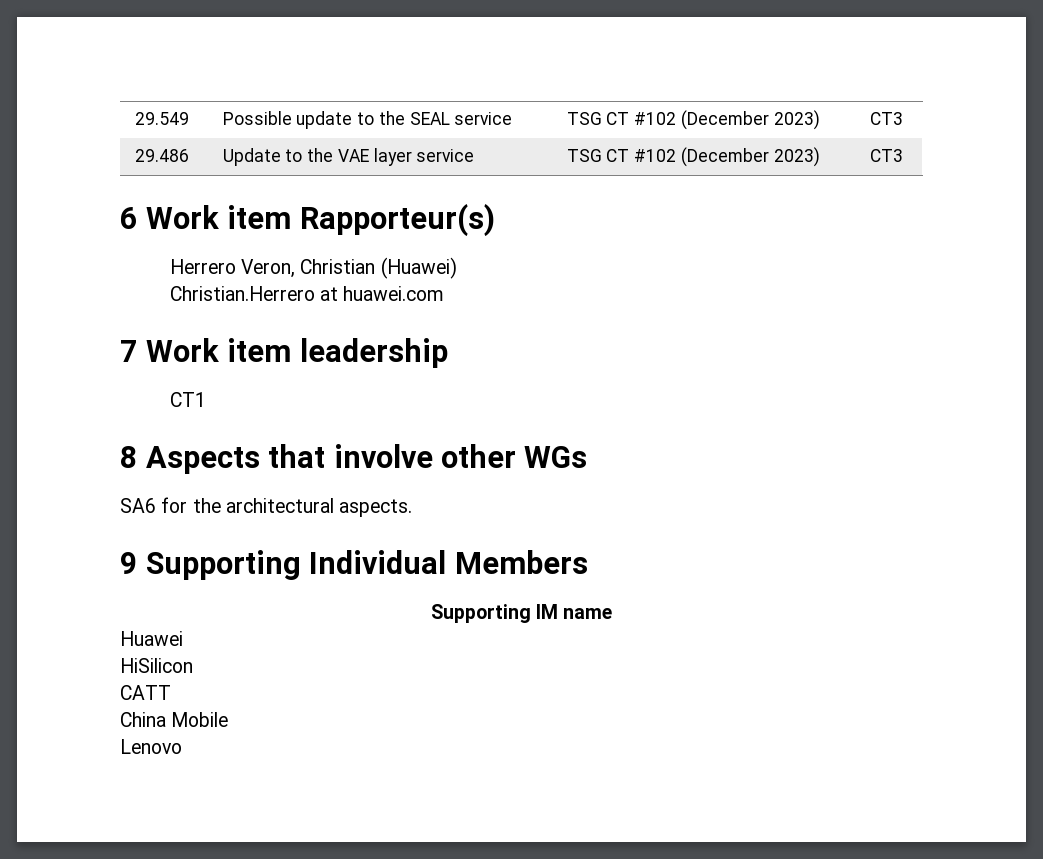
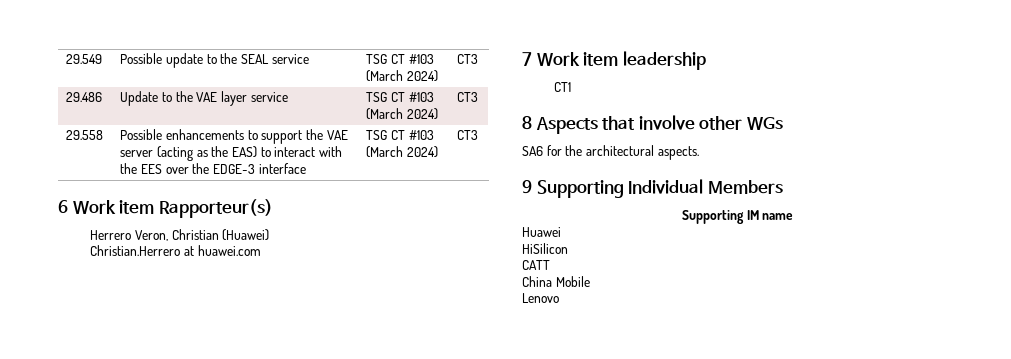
- 29.549 | Possible update to the SEAL service | TSG CT #102 (December 2023) | CT3
+ 29.549 | Possible update to the SEAL service | TSG CT #103 (March 2024) | CT3
- 29.486 | Update to the VAE layer service | TSG CT #102 (December 2023) | CT3
+ 29.486 | Update to the VAE layer service | TSG CT #103 (March 2024) | CT3
+ 29.558 | Possible enhancements to support the VAE server (acting as the EAS) to interact with the EES over the EDGE-3 interface | TSG CT #103 (March 2024) | CT3

